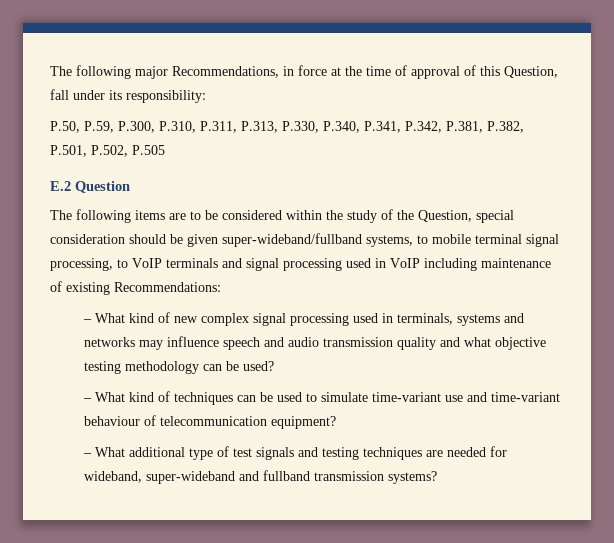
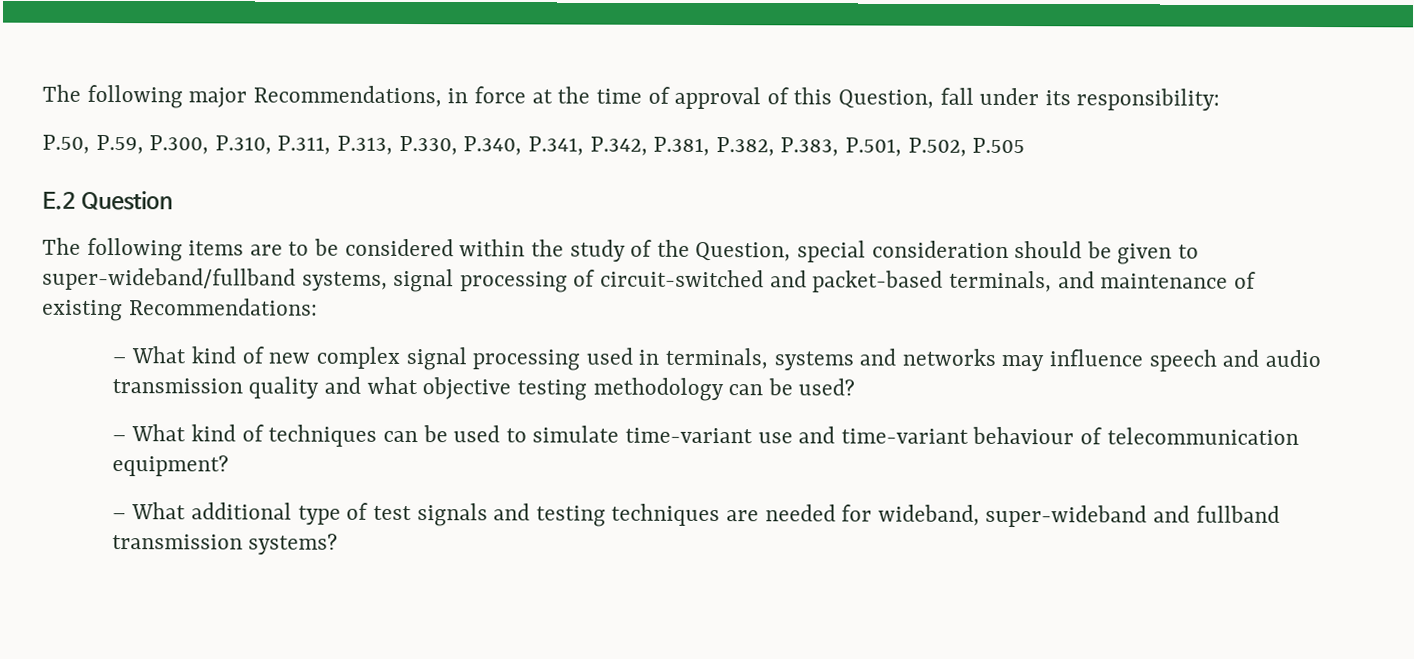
- P.50, P.59, P.300, P.310, P.311, P.313, P.330, P.340, P.341, P.342, P.381, P.382, P.501, P.502, P.505
+ P.50, P.59, P.300, P.310, P.311, P.313, P.330, P.340, P.341, P.342, P.381, P.382, P.383, P.501, P.502, P.505
- The following items are to be considered within the study of the Question, special consideration should be given super-wideband/fullband systems, to mobile terminal signal processing, to VoIP terminals and signal processing used in VoIP including maintenance of existing Recommendations:
+ The following items are to be considered within the study of the Question, special consideration should be given to super-wideband/fullband systems, signal processing of circuit-switched and packet-based terminals, and maintenance of existing Recommendations:

